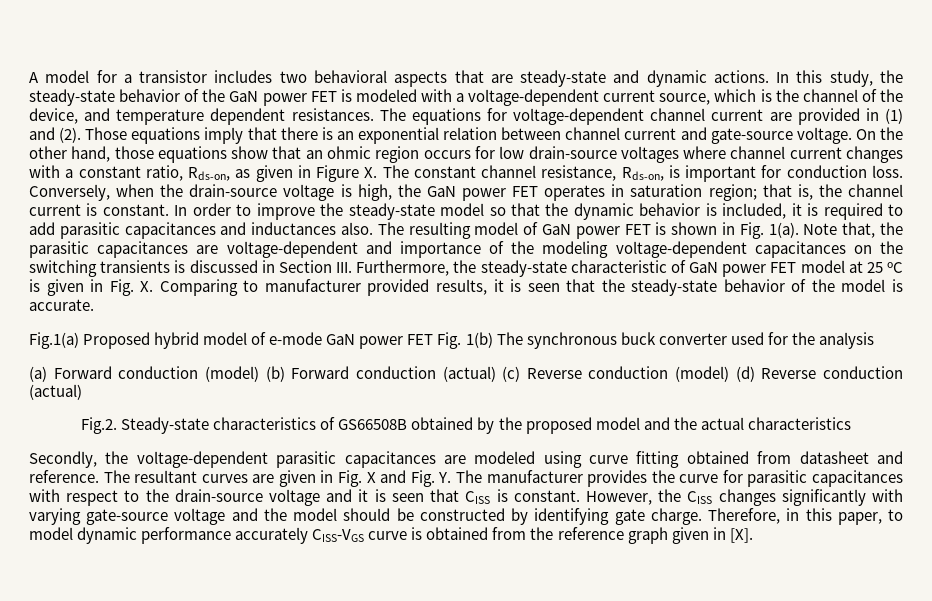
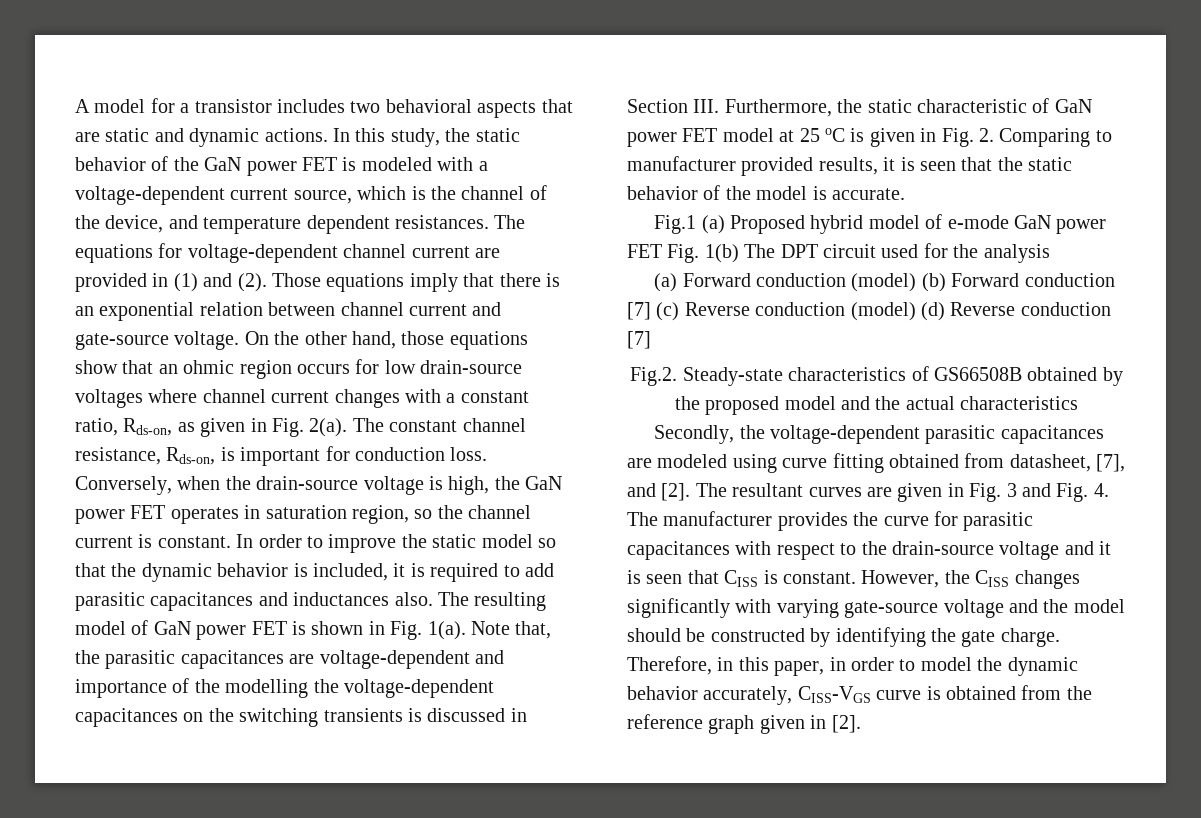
- A model for a transistor includes two behavioral aspects that are steady-state and dynamic actions.
+ A model for a transistor includes two behavioral aspects that are static and dynamic actions.
- In this study, the steady-state behavior of the GaN power FET is modeled with a voltage-dependent current source, which is the channel of the device, and temperature dependent resistances.
+ In this study, the static behavior of the GaN power FET is modeled with a voltage-dependent current source, which is the channel of the device, and temperature dependent resistances.
- On the other hand, those equations show that an ohmic region occurs for low drain-source voltages where channel current changes with a constant ratio, Rds-on, as given in Figure X. The constant channel resistance, Rds-on, is important for conduction loss.
+ On the other hand, those equations show that an ohmic region occurs for low drain-source voltages where channel current changes with a constant ratio, Rds-on, as given in Fig. 2(a). The constant channel resistance, Rds-on, is important for conduction loss.
- Conversely, when the drain-source voltage is high, the GaN power FET operates in saturation region; that is, the channel current is constant.
+ Conversely, when the drain-source voltage is high, the GaN power FET operates in saturation region, so the channel current is constant.
- In order to improve the steady-state model so that the dynamic behavior is included, it is required to add parasitic capacitances and inductances also.
+ In order to improve the static model so that the dynamic behavior is included, it is required to add parasitic capacitances and inductances also.
- Note that, the parasitic capacitances are voltage-dependent and importance of the modeling voltage-dependent capacitances on the switching transients is discussed in Section III. Furthermore, the steady-state characteristic of GaN power FET model at 25 oC is given in Fig. X. Comparing to manufacturer provided results, it is seen that the steady-state behavior of the model is accurate.
+ Note that, the parasitic capacitances are voltage-dependent and importance of the modelling the voltage-dependent capacitances on the switching transients is discussed in Section III. Furthermore, the static characteristic of GaN power FET model at 25 oC is given in Fig. 2. Comparing to manufacturer provided results, it is seen that the static behavior of the model is accurate.
- Fig.1(a) Proposed hybrid model of e-mode GaN power FET Fig. 1(b) The synchronous buck converter used for the analysis
+ Fig.1 (a) Proposed hybrid model of e-mode GaN power FET Fig. 1(b) The DPT circuit used for the analysis
- (a) Forward conduction (model) (b) Forward conduction (actual) (c) Reverse conduction (model) (d) Reverse conduction (actual)
+ (a) Forward conduction (model) (b) Forward conduction [7] (c) Reverse conduction (model) (d) Reverse conduction [7]
- Secondly, the voltage-dependent parasitic capacitances are modeled using curve fitting obtained from datasheet and reference.
+ Secondly, the voltage-dependent parasitic capacitances are modeled using curve fitting obtained from datasheet, [7], and [2].
- The resultant curves are given in Fig. X and Fig. Y. The manufacturer provides the curve for parasitic capacitances with respect to the drain-source voltage and it is seen that CISS is constant.
+ The resultant curves are given in Fig. 3 and Fig. 4. The manufacturer provides the curve for parasitic capacitances with respect to the drain-source voltage and it is seen that CISS is constant.
- However, the CISS changes significantly with varying gate-source voltage and the model should be constructed by identifying gate charge.
+ However, the CISS changes significantly with varying gate-source voltage and the model should be constructed by identifying the gate charge.
- Therefore, in this paper, to model dynamic performance accurately CISS-VGS curve is obtained from the reference graph given in [X].
+ Therefore, in this paper, in order to model the dynamic behavior accurately, CISS-VGS curve is obtained from the reference graph given in [2].

